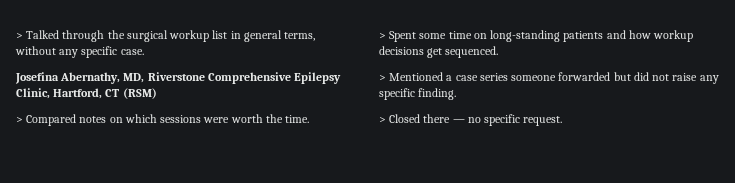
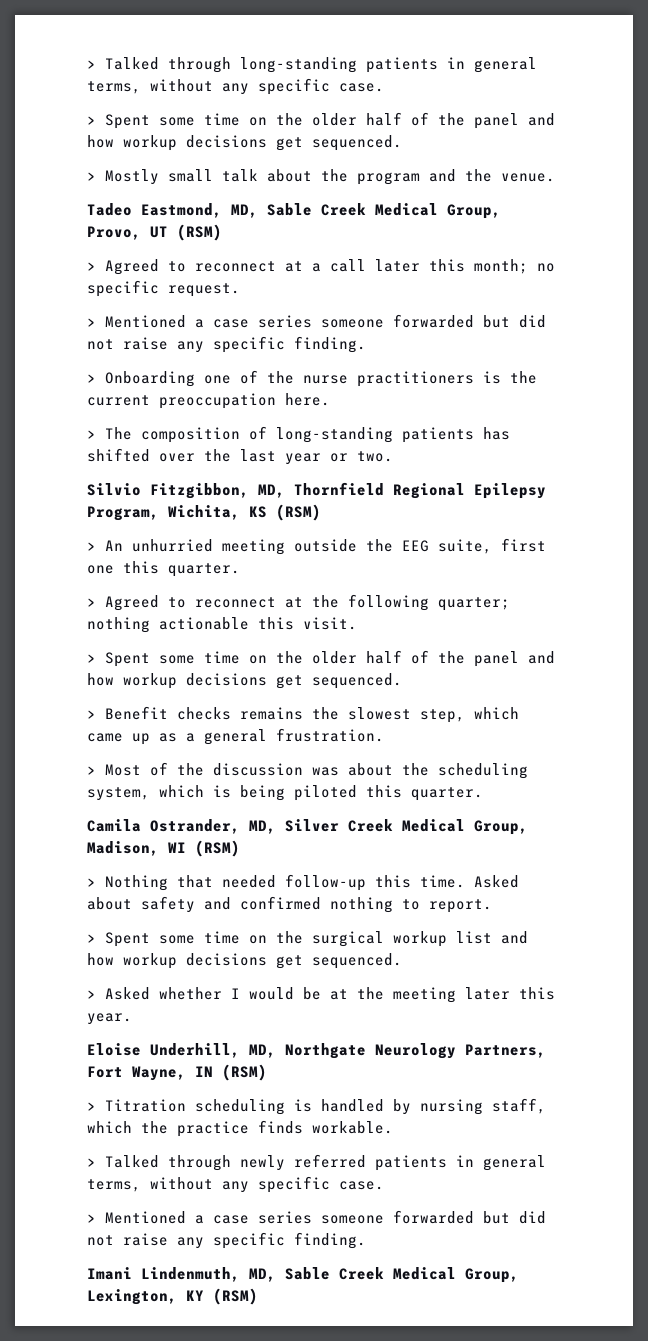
- > Talked through the surgical workup list in general terms, without any specific case.
- Josefina Abernathy, MD, Riverstone Comprehensive Epilepsy Clinic, Hartford, CT (RSM)
- > Compared notes on which sessions were worth the time.
- > Spent some time on long-standing patients and how workup decisions get sequenced.
+ > Talked through long-standing patients in general terms, without any specific case.
+ > Spent some time on the older half of the panel and how workup decisions get sequenced.
+ > Mostly small talk about the program and the venue.
+ Tadeo Eastmond, MD, Sable Creek Medical Group, Provo, UT (RSM)
+ > Agreed to reconnect at a call later this month; no specific request.
- > Closed there — no specific request.
+ > Onboarding one of the nurse practitioners is the current preoccupation here.
+ > The composition of long-standing patients has shifted over the last year or two.
+ Silvio Fitzgibbon, MD, Thornfield Regional Epilepsy Program, Wichita, KS (RSM)
+ > An unhurried meeting outside the EEG suite, first one this quarter.
+ > Agreed to reconnect at the following quarter; nothing actionable this visit.
+ > Spent some time on the older half of the panel and how workup decisions get sequenced.
+ > Benefit checks remains the slowest step, which came up as a general frustration.
+ > Most of the discussion was about the scheduling system, which is being piloted this quarter.
+ Camila Ostrander, MD, Silver Creek Medical Group, Madison, WI (RSM)
+ > Nothing that needed follow-up this time. Asked about safety and confirmed nothing to report.
+ > Spent some time on the surgical workup list and how workup decisions get sequenced.
+ > Asked whether I would be at the meeting later this year.
+ Eloise Underhill, MD, Northgate Neurology Partners, Fort Wayne, IN (RSM)
+ > Titration scheduling is handled by nursing staff, which the practice finds workable.
+ > Talked through newly referred patients in general terms, without any specific case.
+ > Mentioned a case series someone forwarded but did not raise any specific finding.
+ Imani Lindenmuth, MD, Sable Creek Medical Group, Lexington, KY (RSM)

